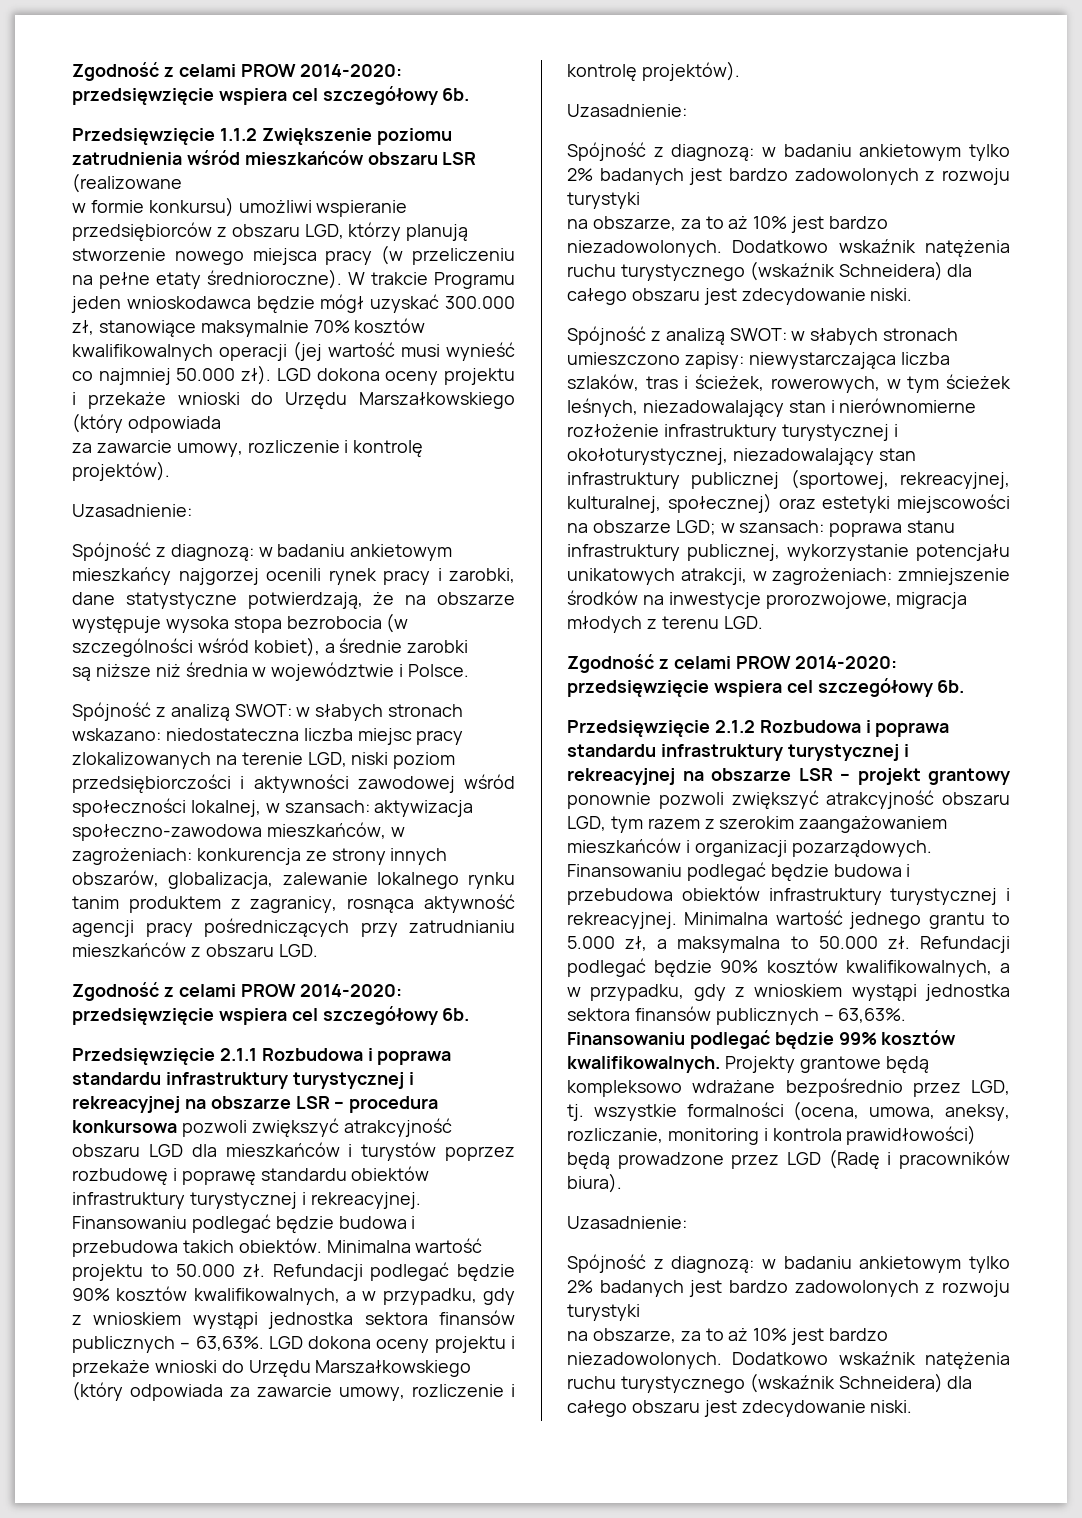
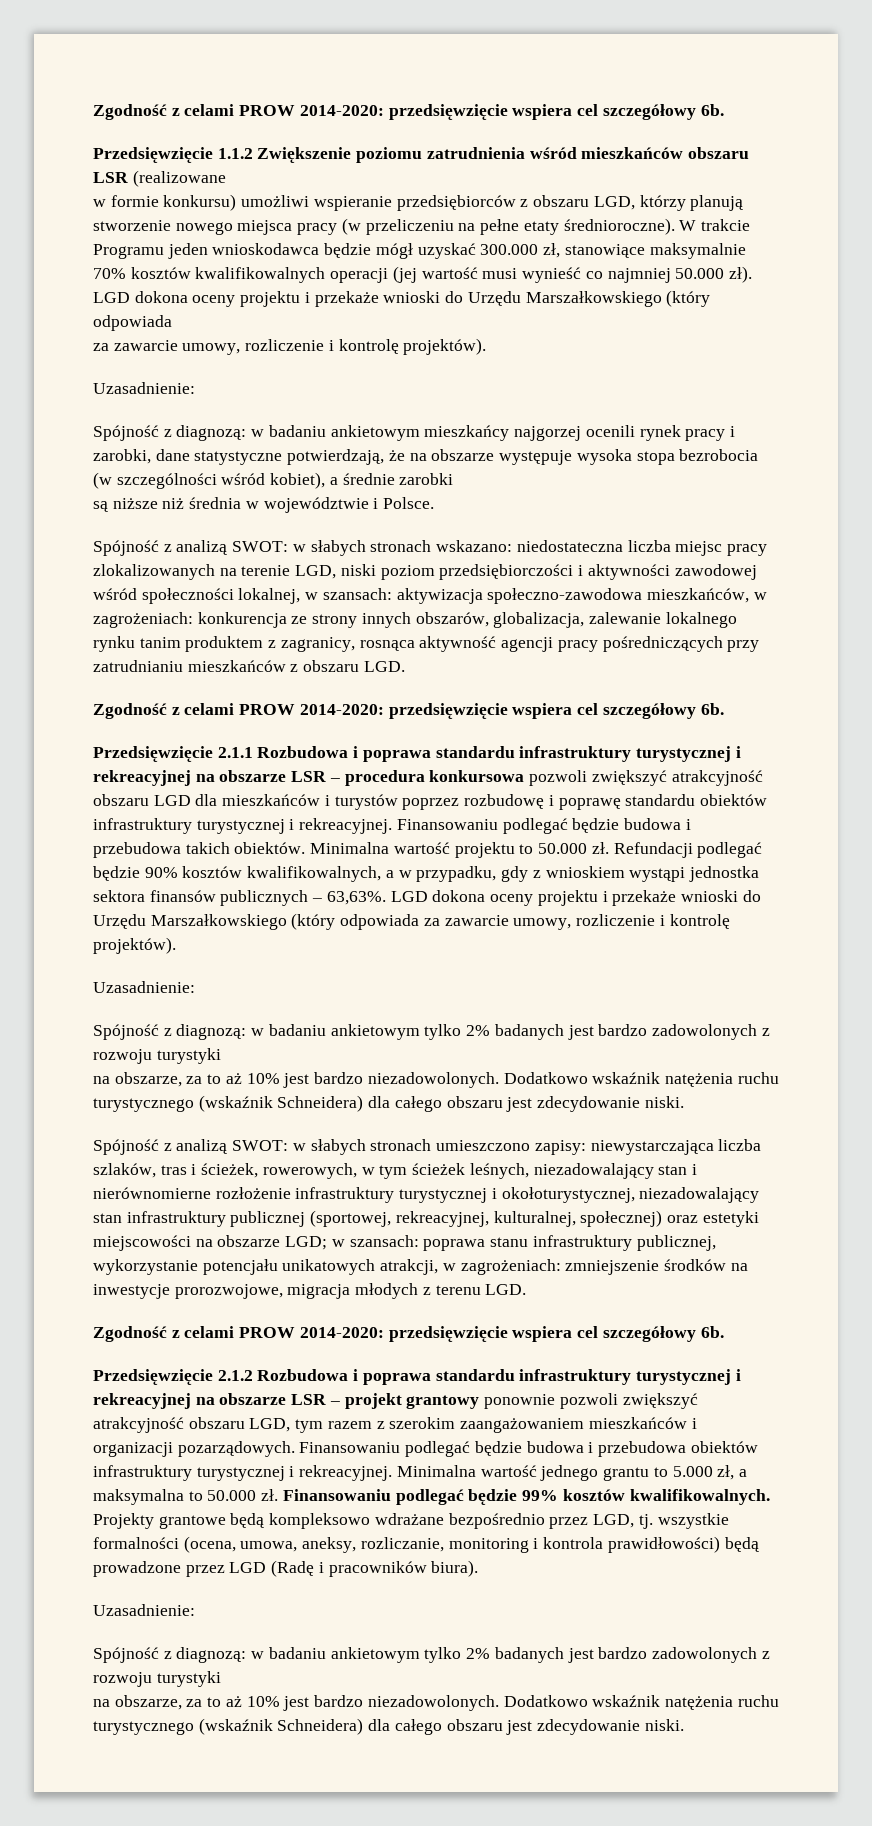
- Minimalna wartość jednego grantu to 5.000 zł, a maksymalna to 50.000 zł. Refundacji podlegać będzie 90% kosztów kwalifikowalnych, a w przypadku, gdy z wnioskiem wystąpi jednostka sektora finansów publicznych – 63,63%.
+ Minimalna wartość jednego grantu to 5.000 zł, a maksymalna to 50.000 zł.

